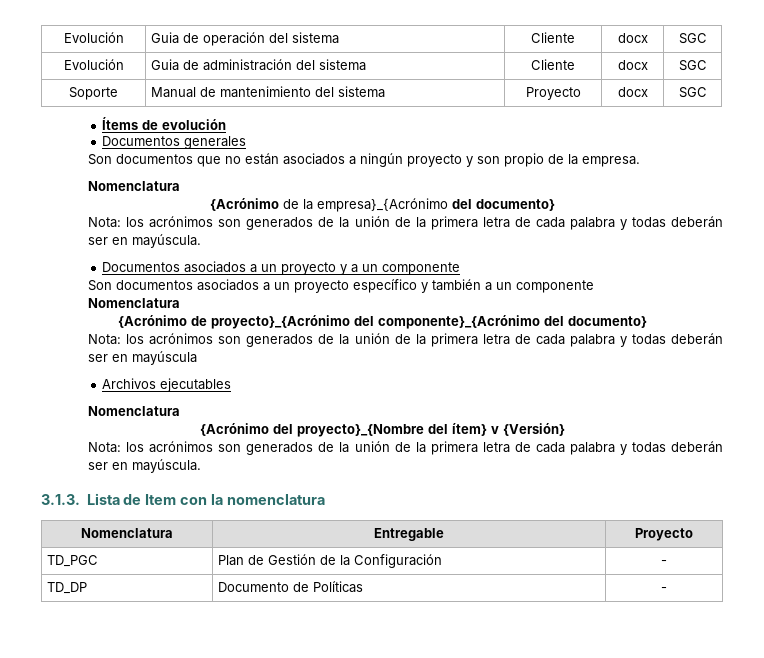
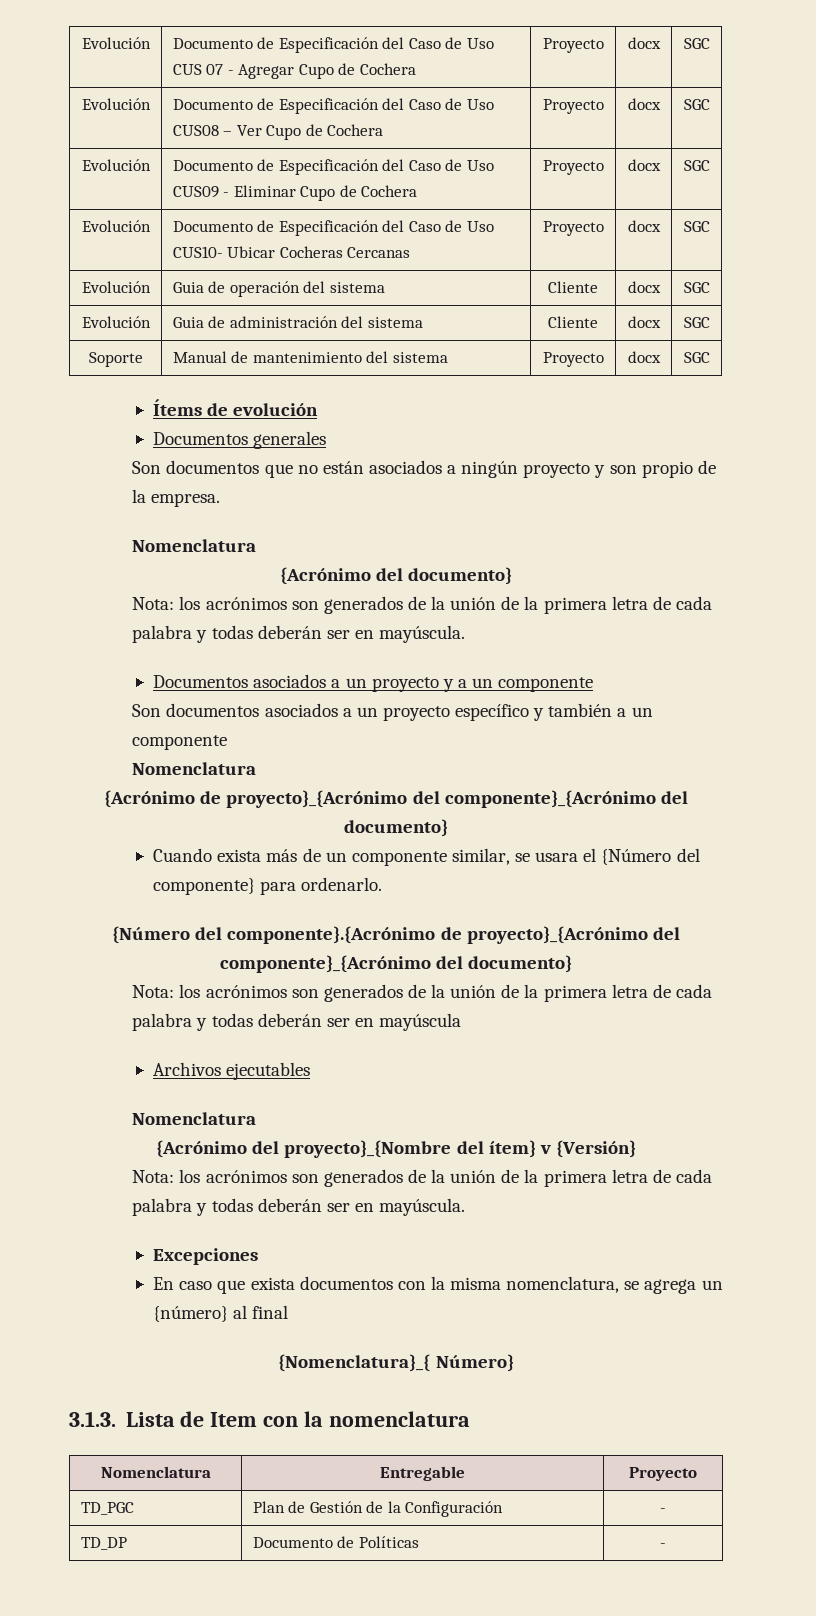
+ Evolución | Documento de Especificación del Caso de Uso CUS 07 - Agregar Cupo de Cochera | Proyecto | docx | SGC
+ Evolución | Documento de Especificación del Caso de Uso CUS08 – Ver Cupo de Cochera | Proyecto | docx | SGC
+ Evolución | Documento de Especificación del Caso de Uso CUS09 - Eliminar Cupo de Cochera | Proyecto | docx | SGC
+ Evolución | Documento de Especificación del Caso de Uso CUS10- Ubicar Cocheras Cercanas | Proyecto | docx | SGC
- {Acrónimo de la empresa}_{Acrónimo del documento}
+ {Acrónimo del documento}
+ Cuando exista más de un componente similar, se usara el {Número del componente} para ordenarlo.
+ {Número del componente}.{Acrónimo de proyecto}_{Acrónimo del componente}_{Acrónimo del documento}
+ Excepciones
+ En caso que exista documentos con la misma nomenclatura, se agrega un {número} al final
+ {Nomenclatura}_{ Número}

